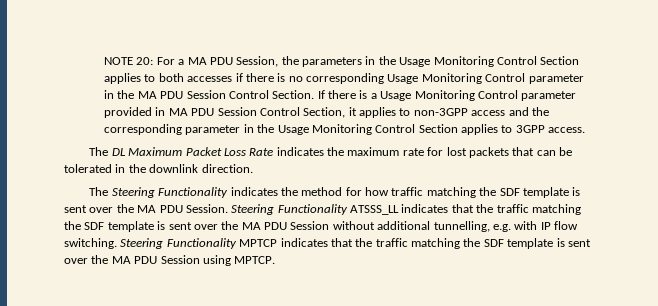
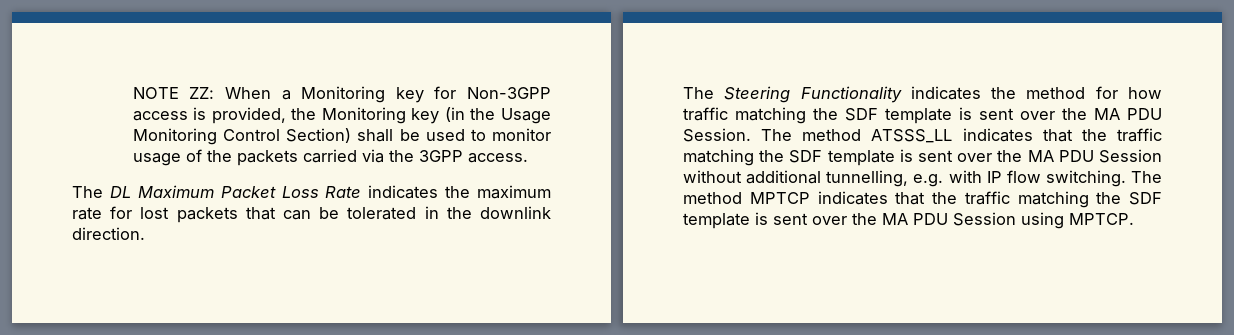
- NOTE 20: For a MA PDU Session, the parameters in the Usage Monitoring Control Section applies to both accesses if there is no corresponding Usage Monitoring Control parameter in the MA PDU Session Control Section. If there is a Usage Monitoring Control parameter provided in MA PDU Session Control Section, it applies to non-3GPP access and the corresponding parameter in the Usage Monitoring Control Section applies to 3GPP access.
+ NOTE ZZ: When a Monitoring key for Non-3GPP access is provided, the Monitoring key (in the Usage Monitoring Control Section) shall be used to monitor usage of the packets carried via the 3GPP access.
- Steering Functionality ATSSS_LL indicates that the traffic matching the SDF template is sent over the MA PDU Session without additional tunnelling, e.g. with IP flow switching.
+ The method ATSSS_LL indicates that the traffic matching the SDF template is sent over the MA PDU Session without additional tunnelling, e.g. with IP flow switching.
- Steering Functionality MPTCP indicates that the traffic matching the SDF template is sent over the MA PDU Session using MPTCP.
+ The method MPTCP indicates that the traffic matching the SDF template is sent over the MA PDU Session using MPTCP.

